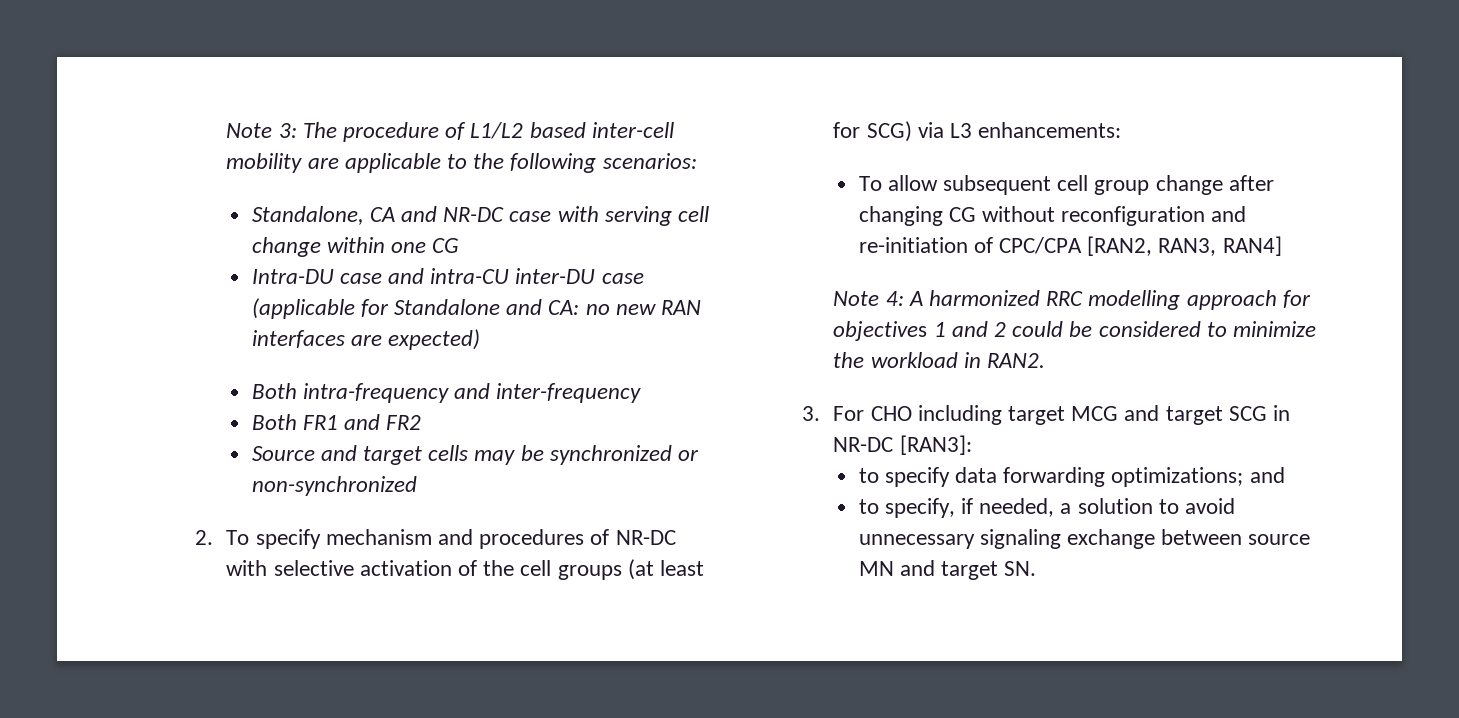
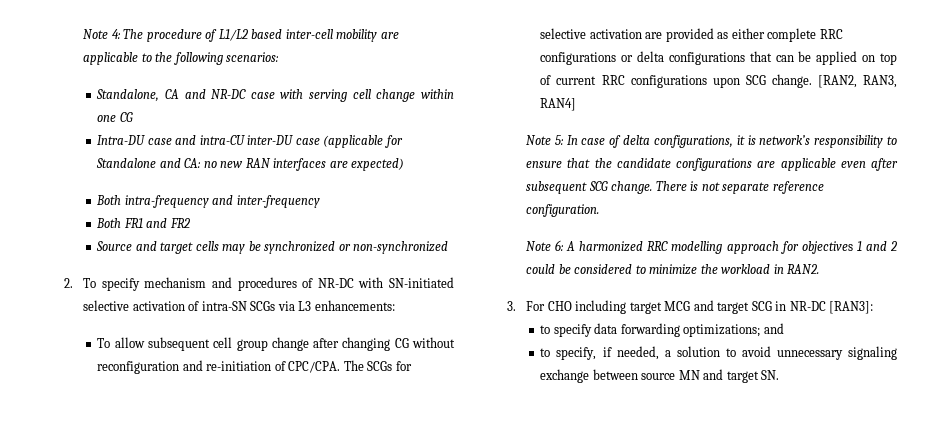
- Note 3: The procedure of L1/L2 based inter-cell mobility are applicable to the following scenarios:
+ Note 4: The procedure of L1/L2 based inter-cell mobility are applicable to the following scenarios:
- 2. To specify mechanism and procedures of NR-DC with selective activation of the cell groups (at least for SCG) via L3 enhancements:
+ 2. To specify mechanism and procedures of NR-DC with SN-initiated selective activation of intra-SN SCGs via L3 enhancements:
- To allow subsequent cell group change after changing CG without reconfiguration and re-initiation of CPC/CPA [RAN2, RAN3, RAN4]
- Note 4: A harmonized RRC modelling approach for objectives 1 and 2 could be considered to minimize the workload in RAN2.
+ To allow subsequent cell group change after changing CG without reconfiguration and re-initiation of CPC/CPA. The SCGs for selective activation are provided as either complete RRC configurations or delta configurations that can be applied on top of current RRC configurations upon SCG change. [RAN2, RAN3, RAN4]
+ Note 5: In case of delta configurations, it is network’s responsibility to ensure that the candidate configurations are applicable even after subsequent SCG change. There is not separate reference configuration.
+ Note 6: A harmonized RRC modelling approach for objectives 1 and 2 could be considered to minimize the workload in RAN2.

